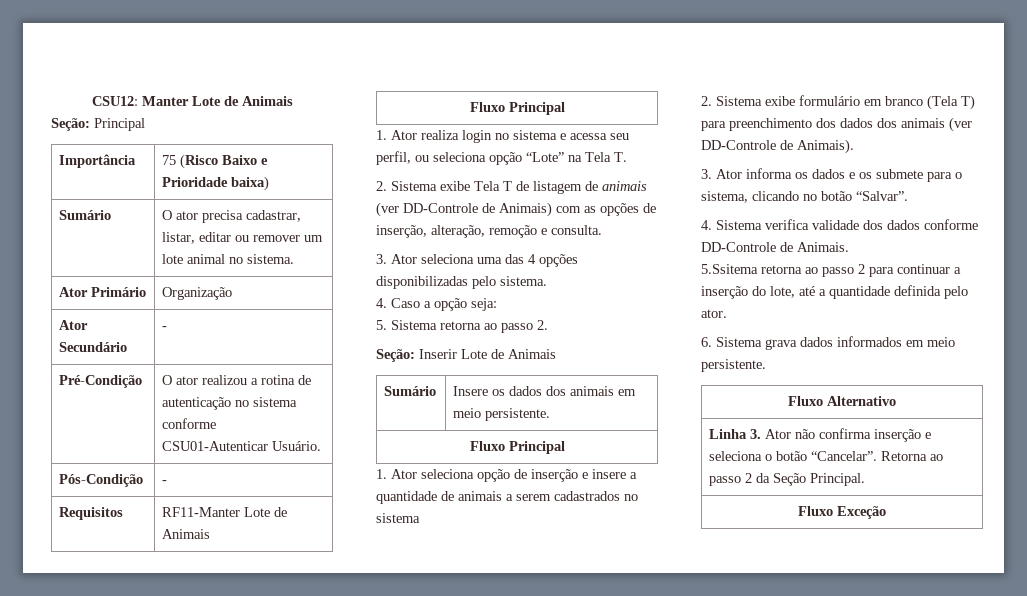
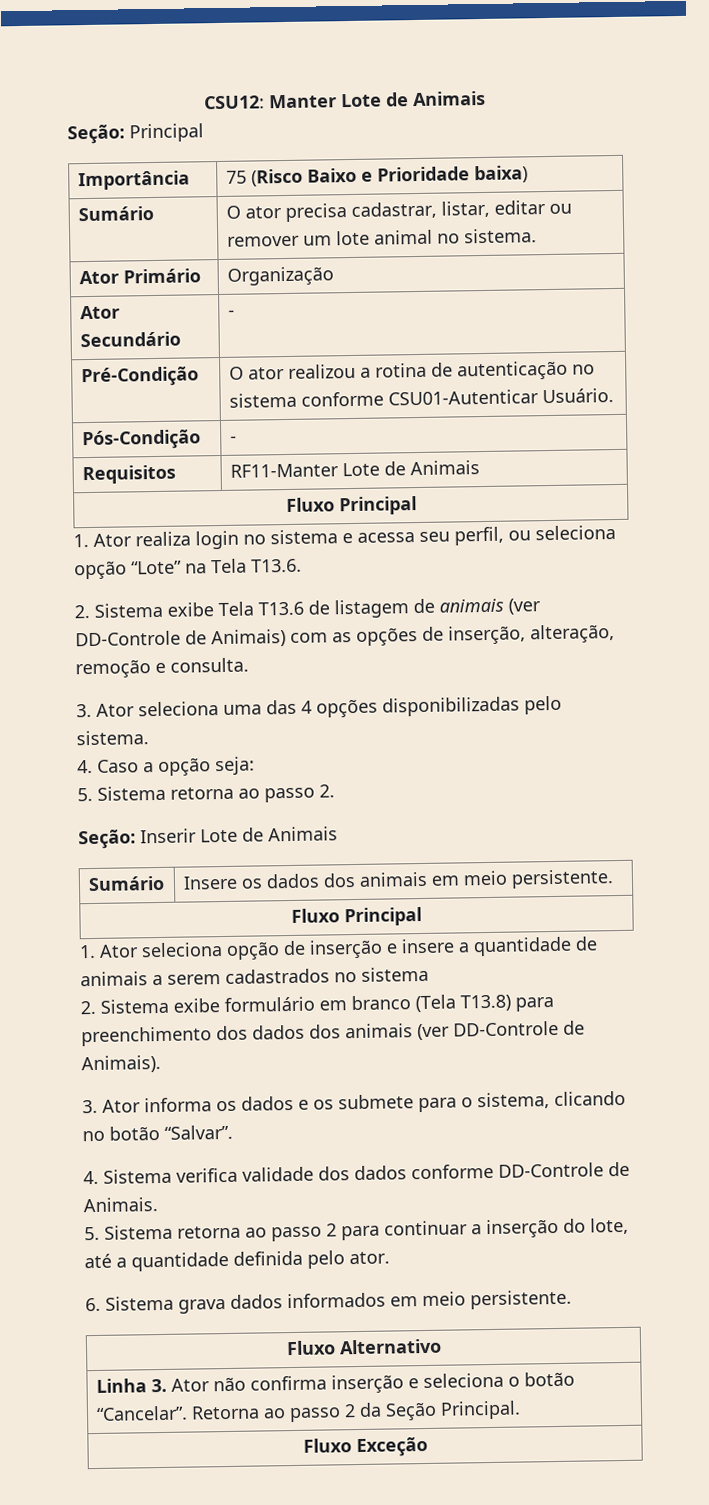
- 1. Ator realiza login no sistema e acessa seu perfil, ou seleciona opção “Lote” na Tela T.
+ 1. Ator realiza login no sistema e acessa seu perfil, ou seleciona opção “Lote” na Tela T13.6.
- 2. Sistema exibe Tela T de listagem de animais (ver DD-Controle de Animais) com as opções de inserção, alteração, remoção e consulta.
+ 2. Sistema exibe Tela T13.6 de listagem de animais (ver DD-Controle de Animais) com as opções de inserção, alteração, remoção e consulta.
- 2. Sistema exibe formulário em branco (Tela T) para preenchimento dos dados dos animais (ver DD-Controle de Animais).
+ 2. Sistema exibe formulário em branco (Tela T13.8) para preenchimento dos dados dos animais (ver DD-Controle de Animais).
- 5.Ssitema retorna ao passo 2 para continuar a inserção do lote, até a quantidade definida pelo ator.
+ 5. Sistema retorna ao passo 2 para continuar a inserção do lote, até a quantidade definida pelo ator.

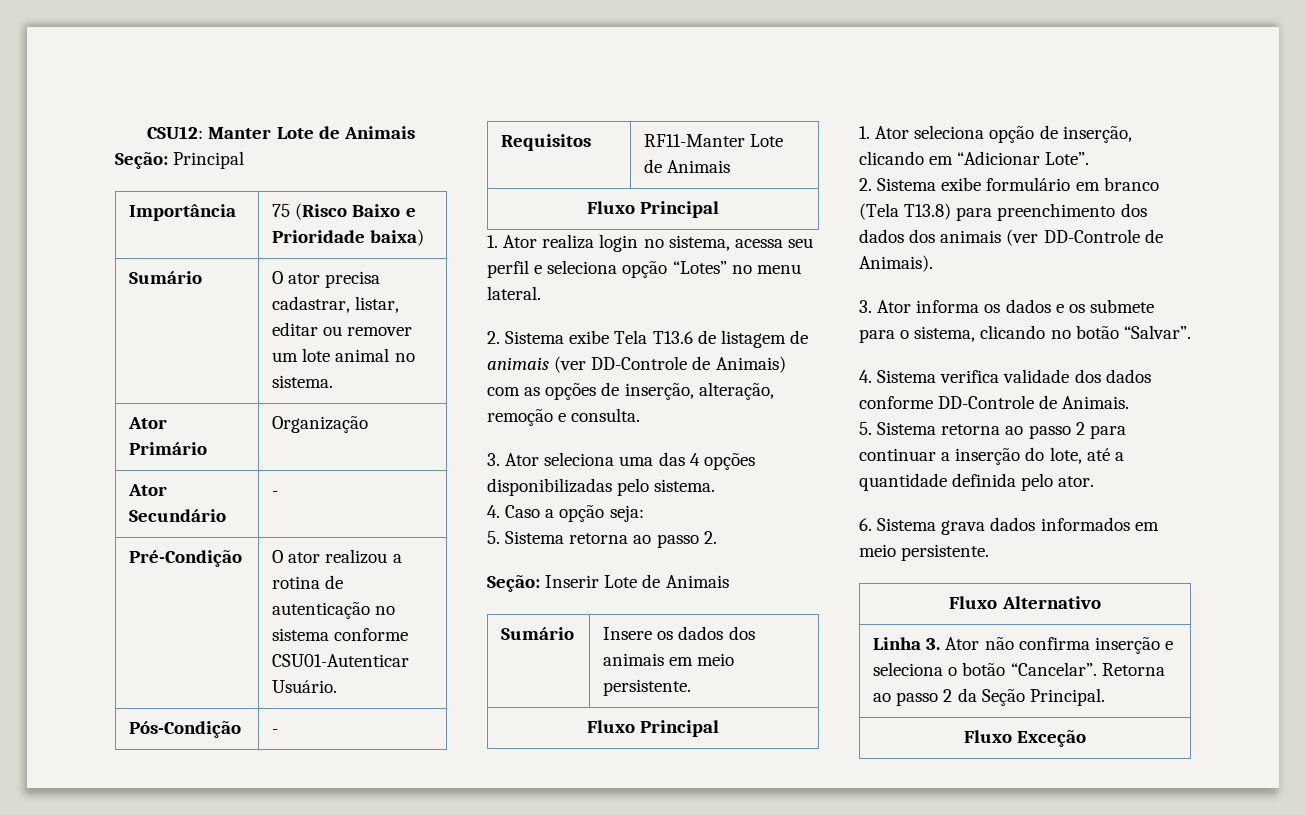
- 1. Ator realiza login no sistema e acessa seu perfil, ou seleciona opção “Lote” na Tela T13.6.
+ 1. Ator realiza login no sistema, acessa seu perfil e seleciona opção “Lotes” no menu lateral.
- 1. Ator seleciona opção de inserção e insere a quantidade de animais a serem cadastrados no sistema
+ 1. Ator seleciona opção de inserção, clicando em “Adicionar Lote”.

